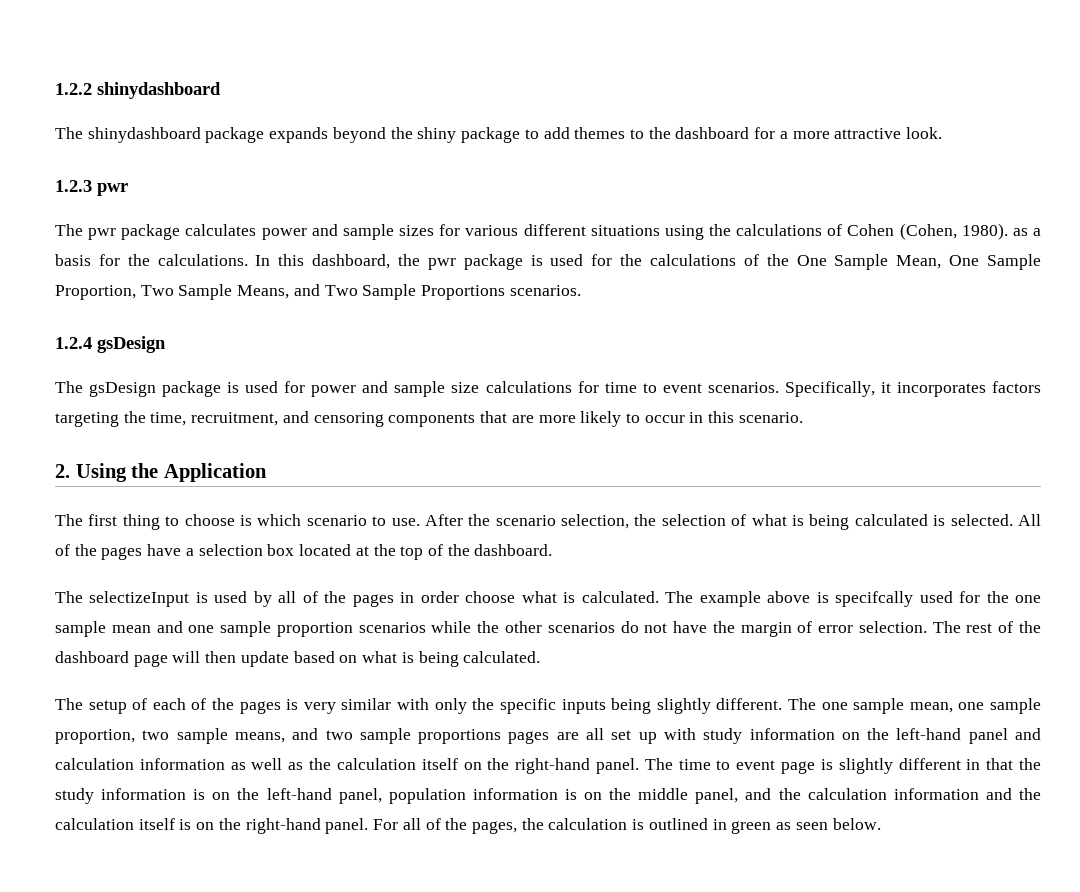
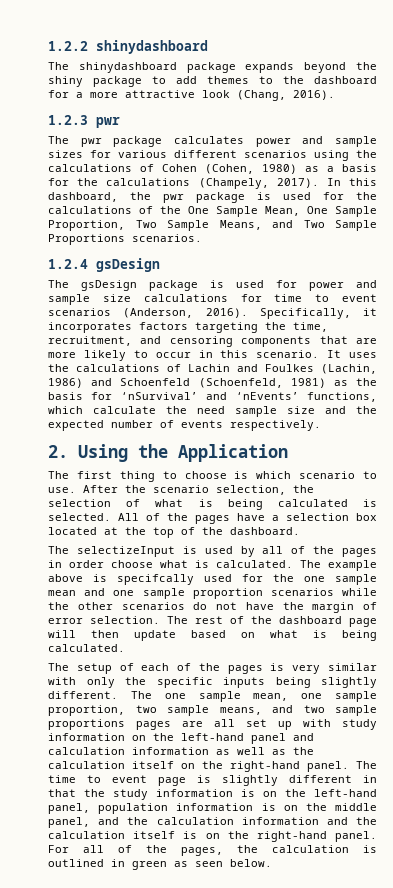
- The shinydashboard package expands beyond the shiny package to add themes to the dashboard for a more attractive look.
+ The shinydashboard package expands beyond the shiny package to add themes to the dashboard for a more attractive look (Chang, 2016).
- The pwr package calculates power and sample sizes for various different situations using the calculations of Cohen (Cohen, 1980). as a basis for the calculations.
+ The pwr package calculates power and sample sizes for various different scenarios using the calculations of Cohen (Cohen, 1980) as a basis for the calculations (Champely, 2017).
- The gsDesign package is used for power and sample size calculations for time to event scenarios.
+ The gsDesign package is used for power and sample size calculations for time to event scenarios (Anderson, 2016).
+ It uses the calculations of Lachin and Foulkes (Lachin, 1986) and Schoenfeld (Schoenfeld, 1981) as the basis for ‘nSurvival’ and ‘nEvents’ functions, which calculate the need sample size and the expected number of events respectively.

